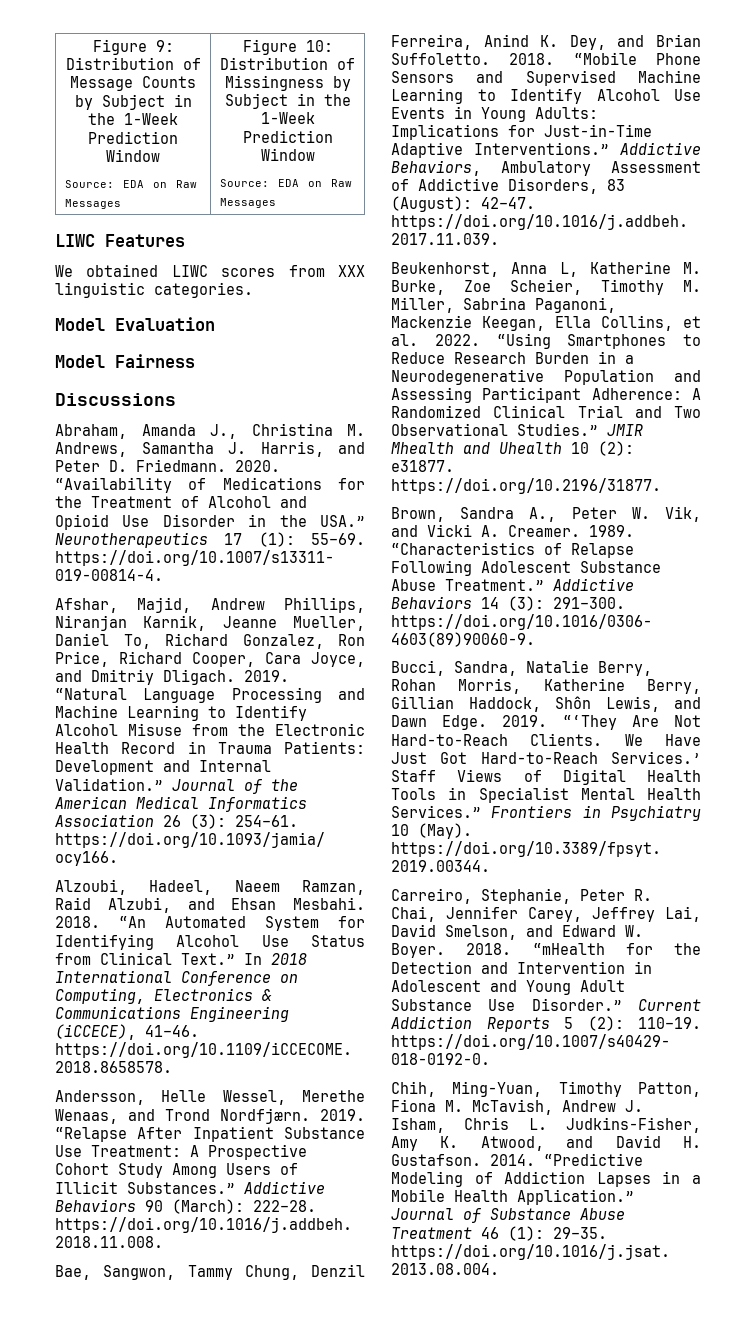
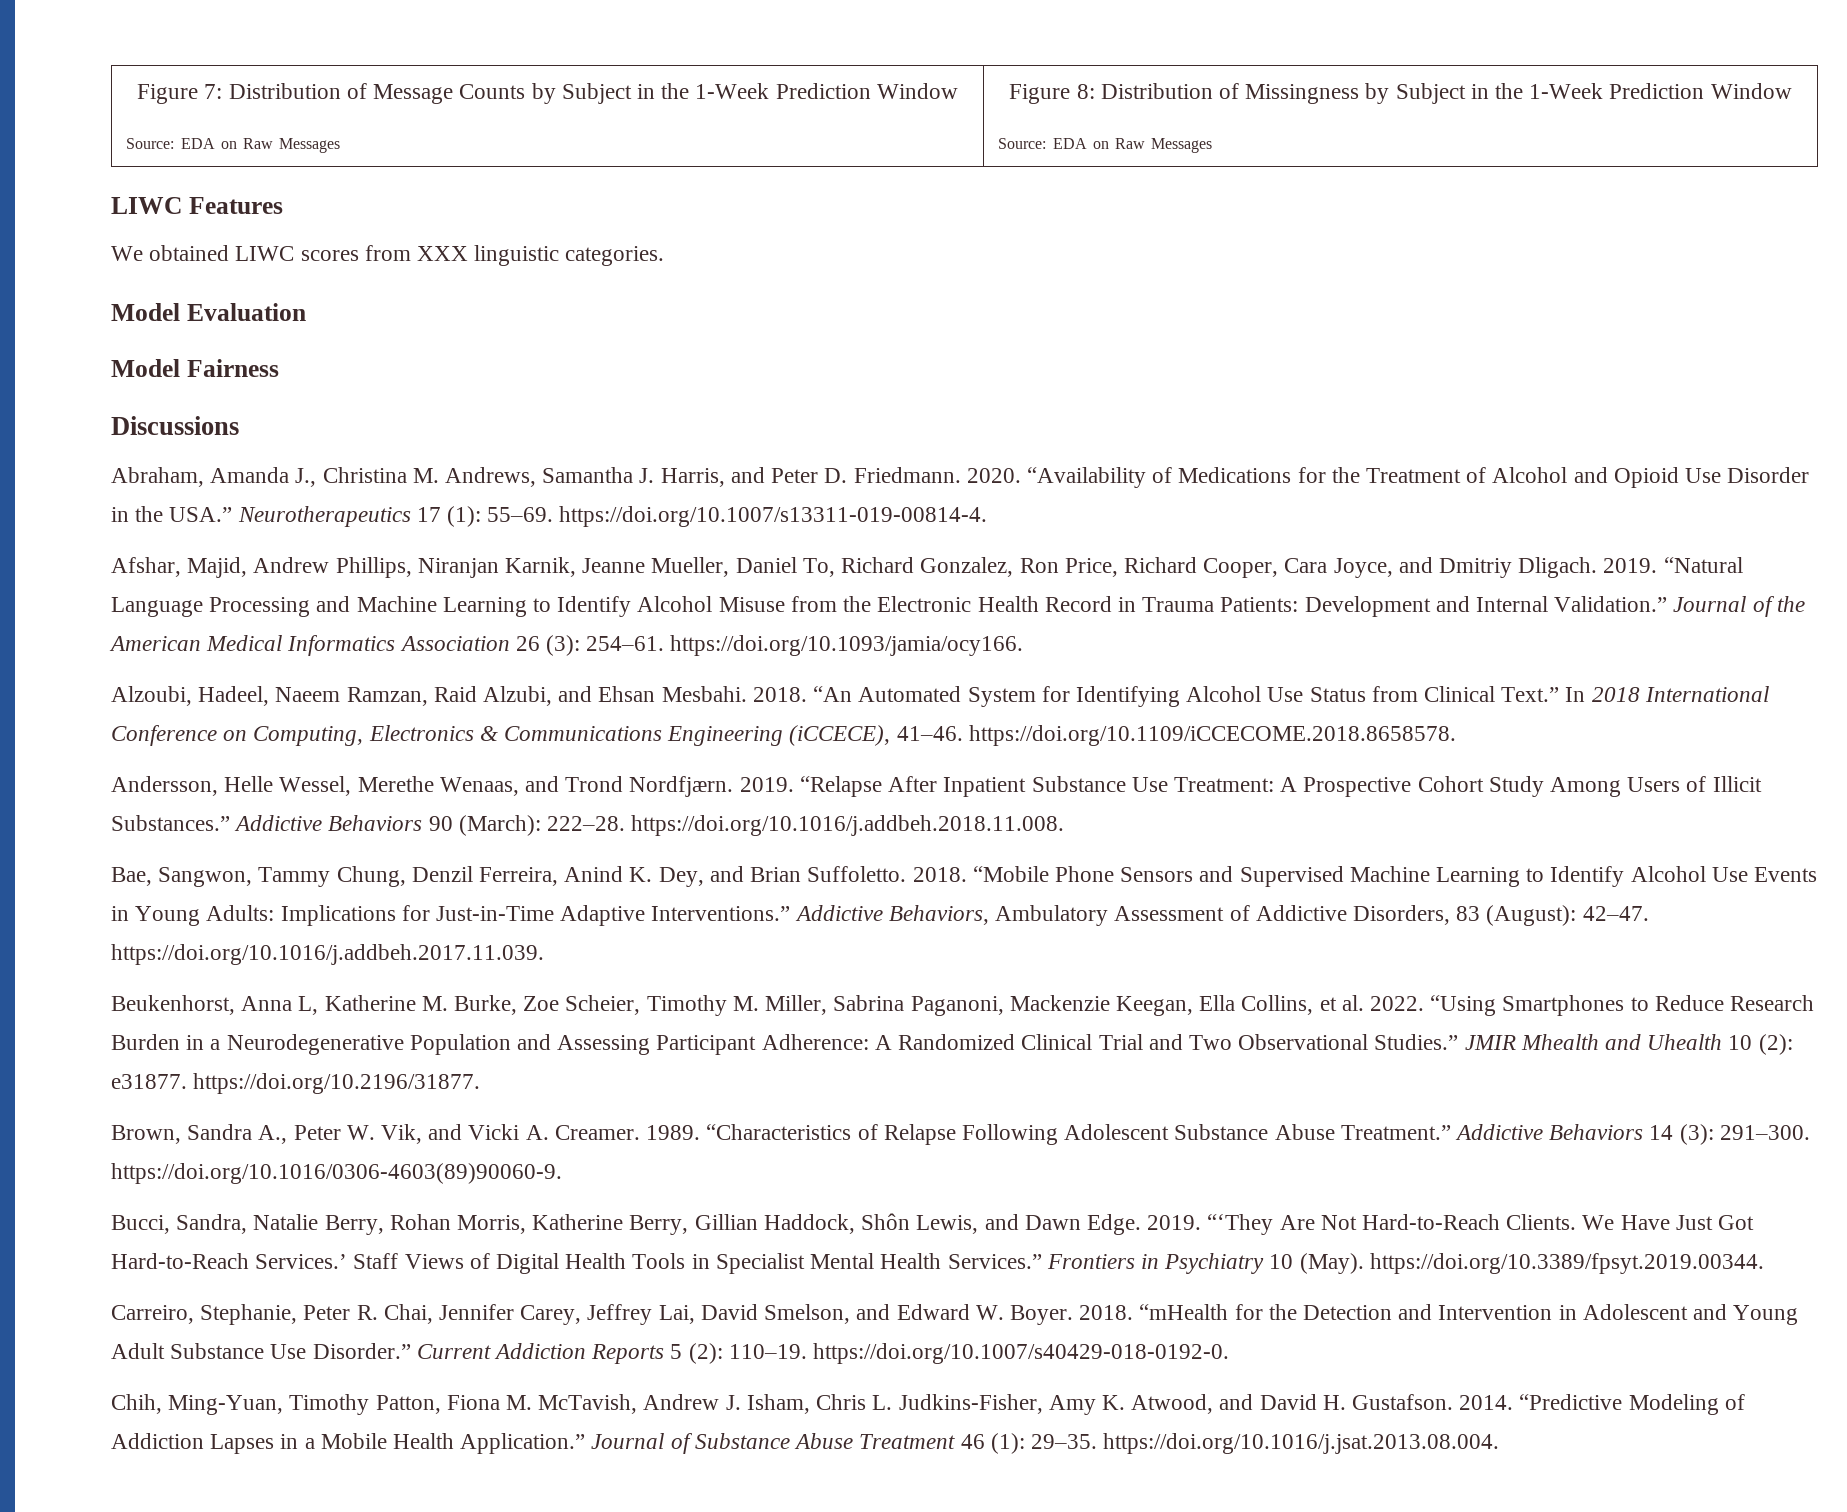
- Figure 9: Distribution of Message Counts by Subject in the 1-Week Prediction Window
- Source: EDA on Raw Messages | Figure 10: Distribution of Missingness by Subject in the 1-Week Prediction Window
+ Figure 7: Distribution of Message Counts by Subject in the 1-Week Prediction Window
+ Source: EDA on Raw Messages | Figure 8: Distribution of Missingness by Subject in the 1-Week Prediction Window

